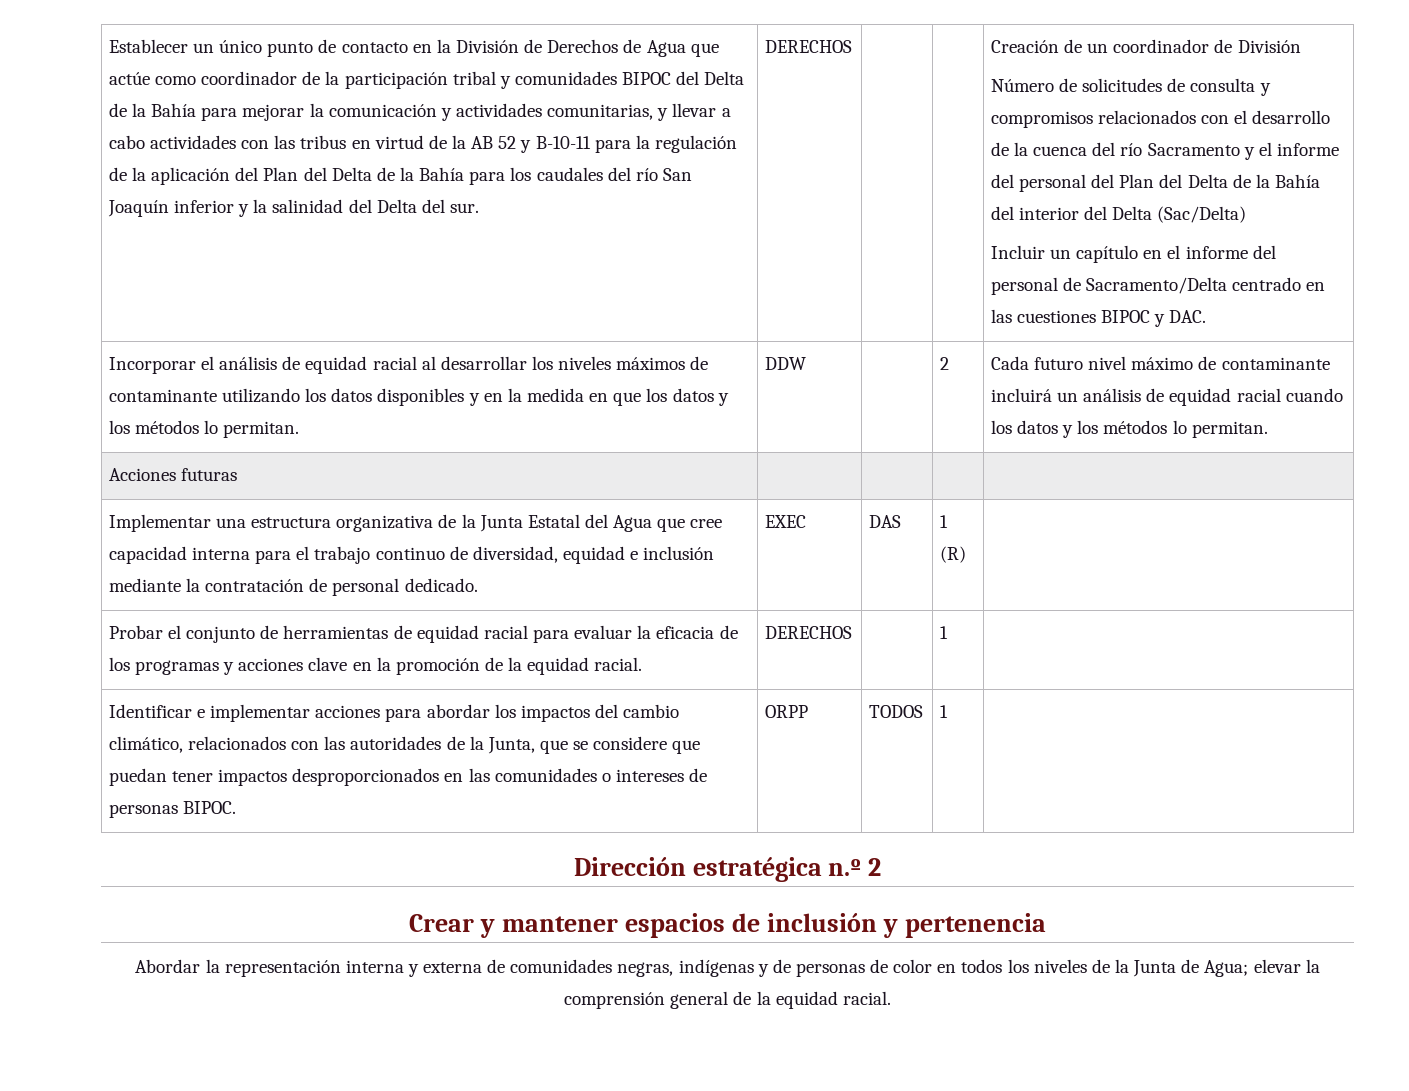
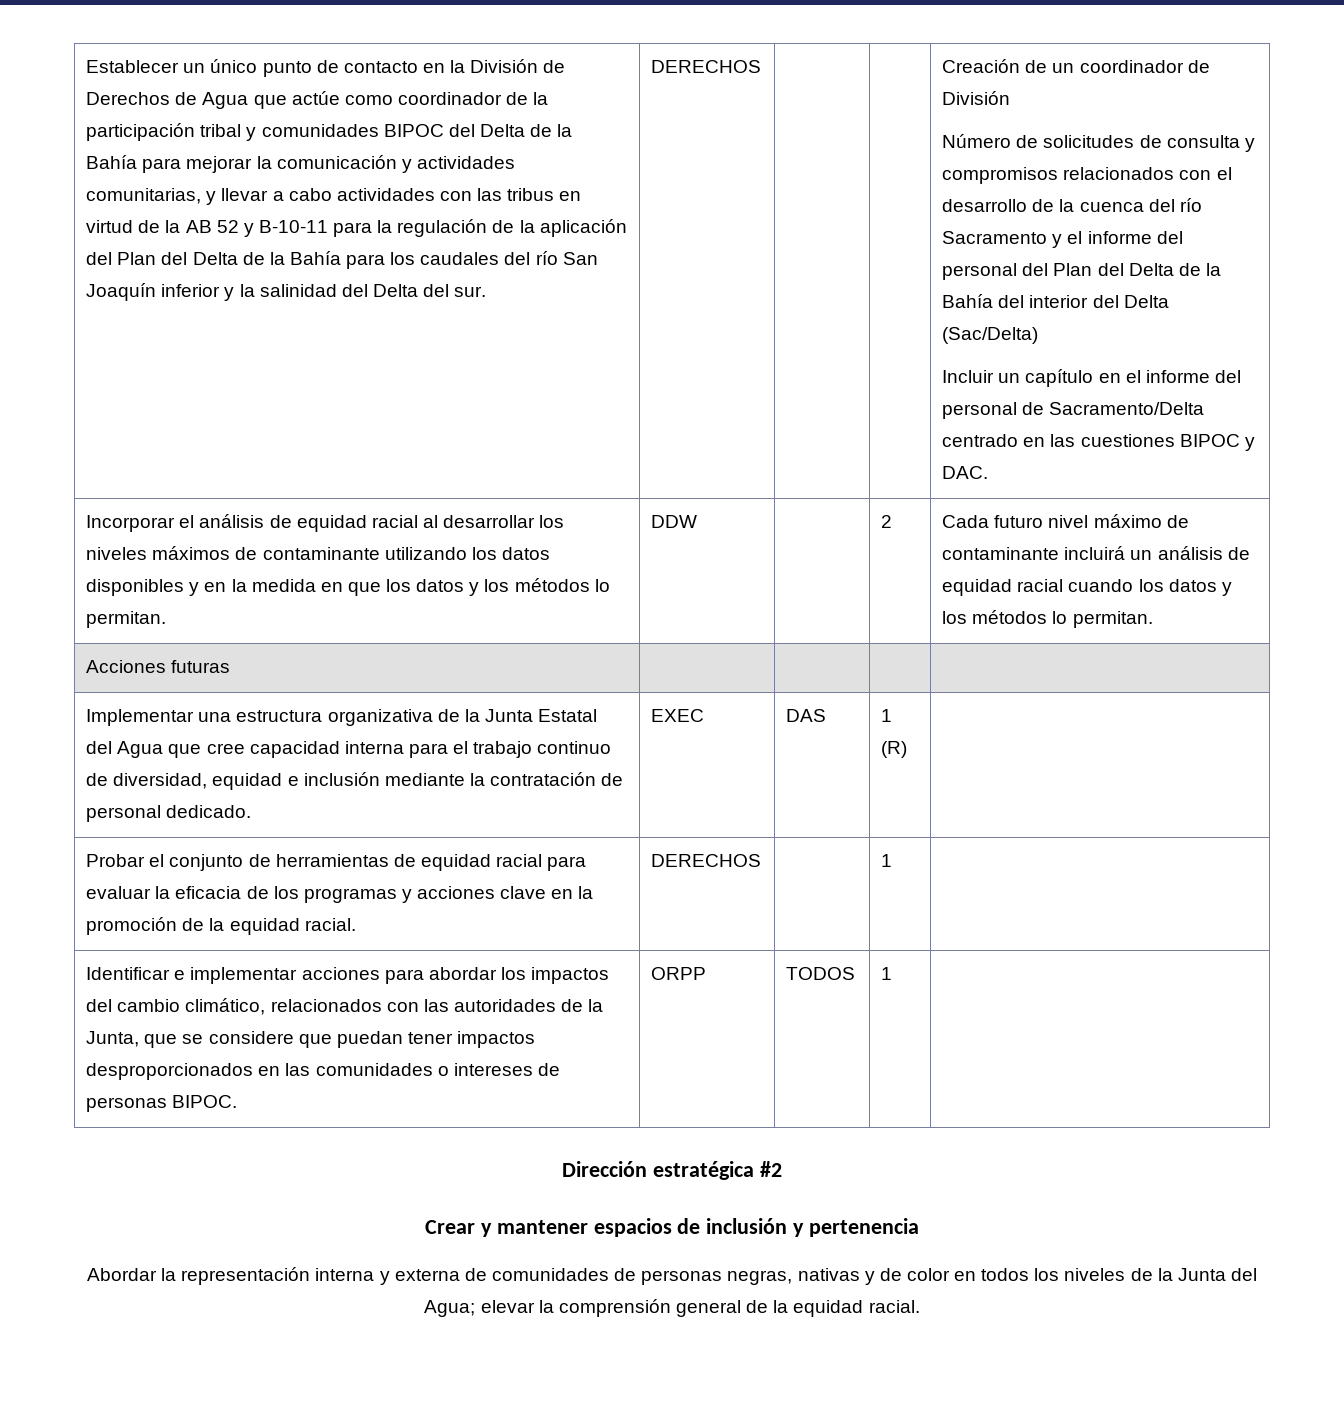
- Dirección estratégica n.º 2
+ Dirección estratégica #2
- Abordar la representación interna y externa de comunidades negras, indígenas y de personas de color en todos los niveles de la Junta de Agua; elevar la comprensión general de la equidad racial.
+ Abordar la representación interna y externa de comunidades de personas negras, nativas y de color en todos los niveles de la Junta del Agua; elevar la comprensión general de la equidad racial.

